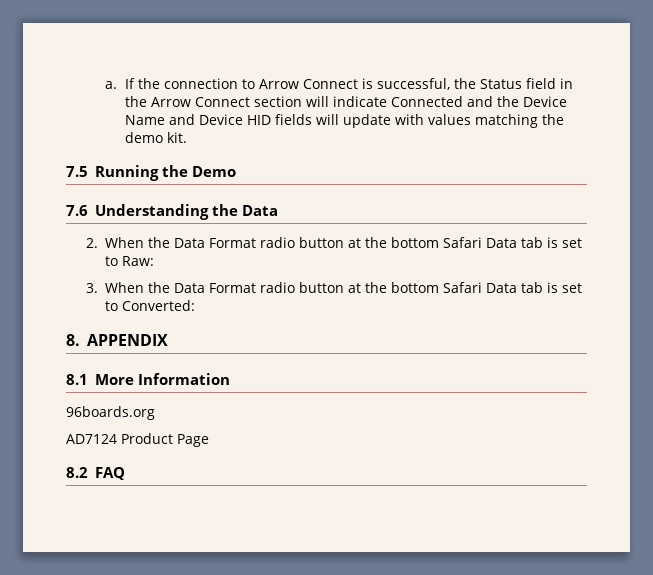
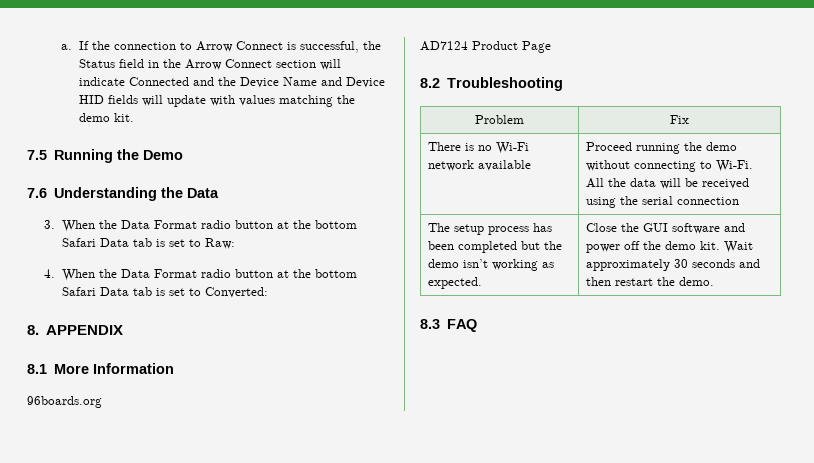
- 2. When the Data Format radio button at the bottom Safari Data tab is set to Raw:
+ 3. When the Data Format radio button at the bottom Safari Data tab is set to Raw:
- 3. When the Data Format radio button at the bottom Safari Data tab is set to Converted:
+ 4. When the Data Format radio button at the bottom Safari Data tab is set to Converted:
- 8.2 FAQ
+ 8.2 Troubleshooting
+ Problem | Fix
+ There is no Wi-Fi network available | Proceed running the demo without connecting to Wi-Fi. All the data will be received using the serial connection
+ The setup process has been completed but the demo isn’t working as expected. | Close the GUI software and power off the demo kit. Wait approximately 30 seconds and then restart the demo.
+ 8.3 FAQ

